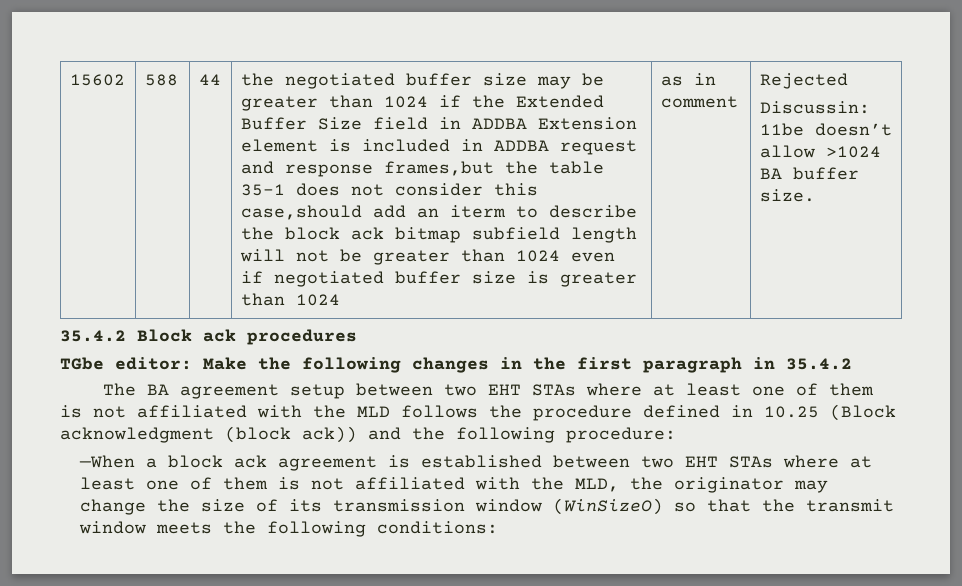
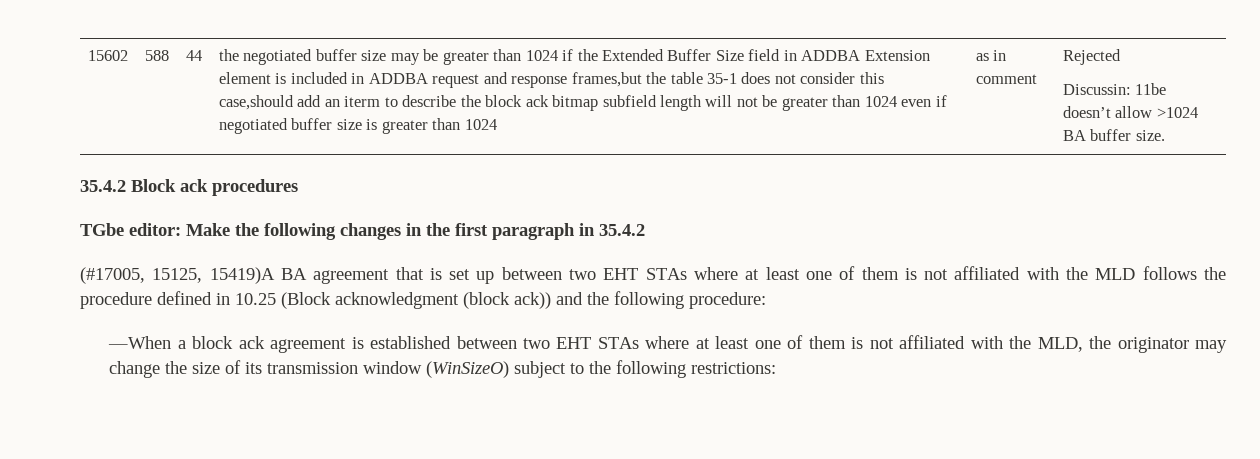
- The BA agreement setup between two EHT STAs where at least one of them is not affiliated with the MLD follows the procedure defined in 10.25 (Block acknowledgment (block ack)) and the following procedure:
+ (#17005, 15125, 15419)A BA agreement that is set up between two EHT STAs where at least one of them is not affiliated with the MLD follows the procedure defined in 10.25 (Block acknowledgment (block ack)) and the following procedure:
- —When a block ack agreement is established between two EHT STAs where at least one of them is not affiliated with the MLD, the originator may change the size of its transmission window (WinSizeO) so that the transmit window meets the following conditions:
+ —When a block ack agreement is established between two EHT STAs where at least one of them is not affiliated with the MLD, the originator may change the size of its transmission window (WinSizeO) subject to the following restrictions:

